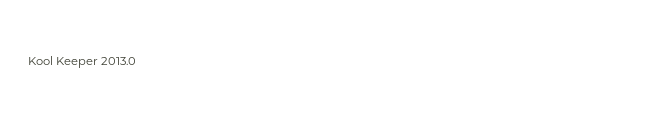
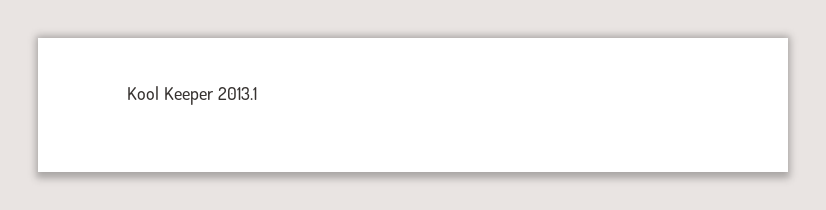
- Kool Keeper 2013.0
+ Kool Keeper 2013.1

